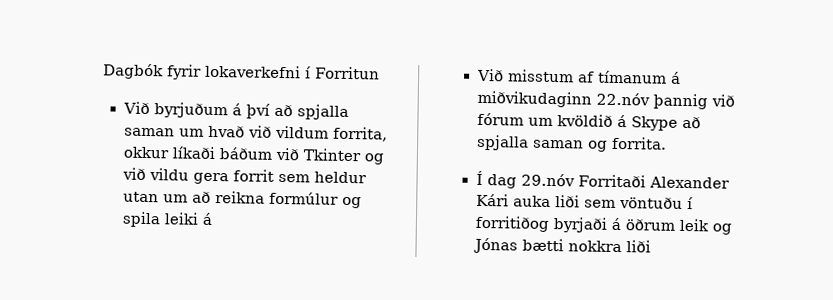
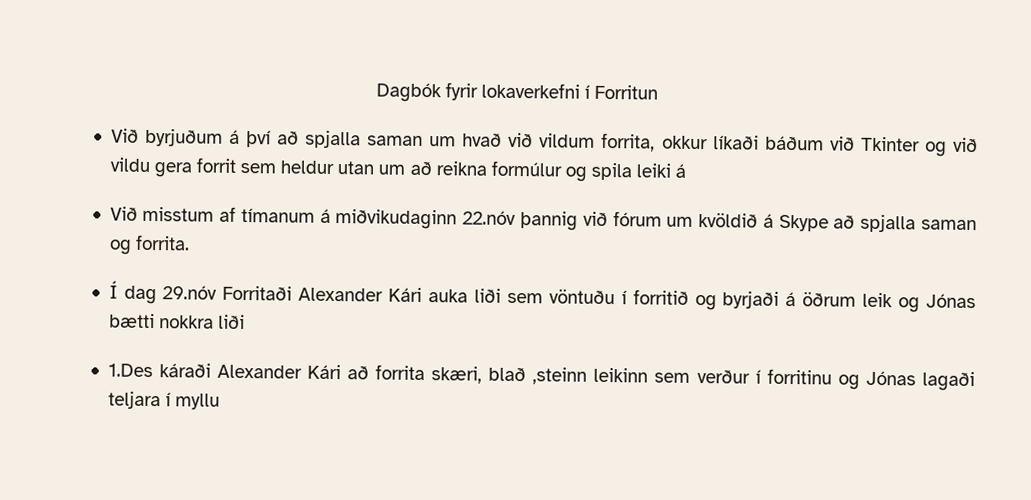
- Í dag 29.nóv Forritaði Alexander Kári auka liði sem vöntuðu í forritiðog byrjaði á öðrum leik og Jónas bætti nokkra liði
+ Í dag 29.nóv Forritaði Alexander Kári auka liði sem vöntuðu í forritið og byrjaði á öðrum leik og Jónas bætti nokkra liði
+ 1.Des káraði Alexander Kári að forrita skæri, blað ,steinn leikinn sem verður í forritinu og Jónas lagaði teljara í myllu

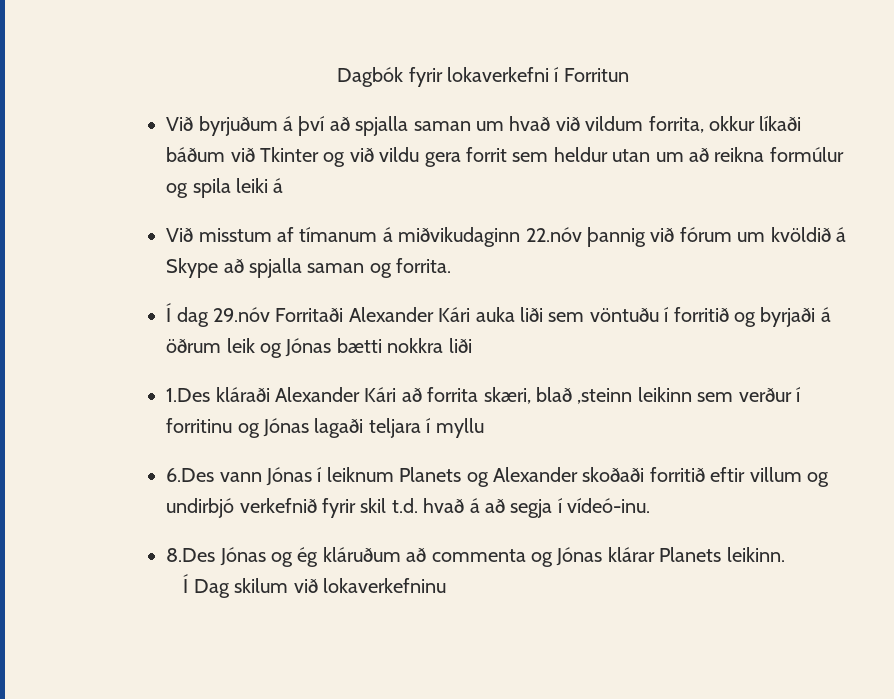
- 1.Des káraði Alexander Kári að forrita skæri, blað ,steinn leikinn sem verður í forritinu og Jónas lagaði teljara í myllu
+ 1.Des kláraði Alexander Kári að forrita skæri, blað ,steinn leikinn sem verður í forritinu og Jónas lagaði teljara í myllu
+ 6.Des vann Jónas í leiknum Planets og Alexander skoðaði forritið eftir villum og undirbjó verkefnið fyrir skil t.d. hvað á að segja í vídeó-inu.
+ 8.Des Jónas og ég kláruðum að commenta og Jónas klárar Planets leikinn.
+ Í Dag skilum við lokaverkefninu

